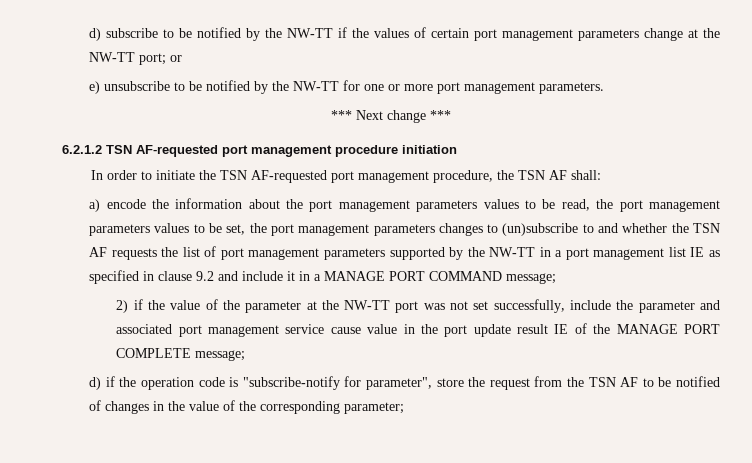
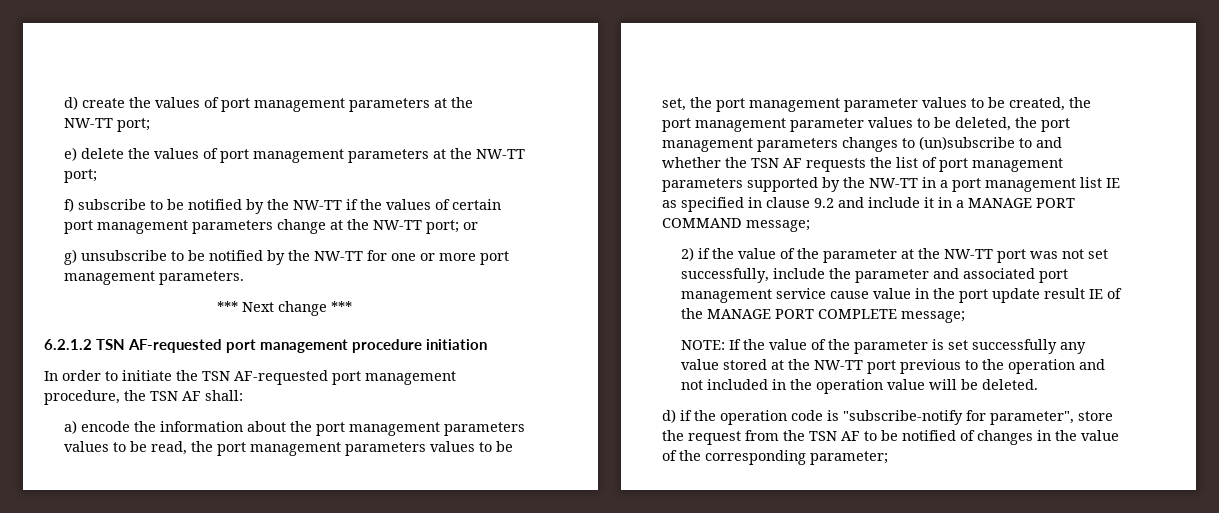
- d) subscribe to be notified by the NW-TT if the values of certain port management parameters change at the NW-TT port; or
+ d) create the values of port management parameters at the NW-TT port;
+ e) delete the values of port management parameters at the NW-TT port;
+ f) subscribe to be notified by the NW-TT if the values of certain port management parameters change at the NW-TT port; or
- e) unsubscribe to be notified by the NW-TT for one or more port management parameters.
+ g) unsubscribe to be notified by the NW-TT for one or more port management parameters.
- a) encode the information about the port management parameters values to be read, the port management parameters values to be set, the port management parameters changes to (un)subscribe to and whether the TSN AF requests the list of port management parameters supported by the NW-TT in a port management list IE as specified in clause 9.2 and include it in a MANAGE PORT COMMAND message;
+ a) encode the information about the port management parameters values to be read, the port management parameters values to be set, the port management parameter values to be created, the port management parameter values to be deleted, the port management parameters changes to (un)subscribe to and whether the TSN AF requests the list of port management parameters supported by the NW-TT in a port management list IE as specified in clause 9.2 and include it in a MANAGE PORT COMMAND message;
+ NOTE: If the value of the parameter is set successfully any value stored at the NW-TT port previous to the operation and not included in the operation value will be deleted.

